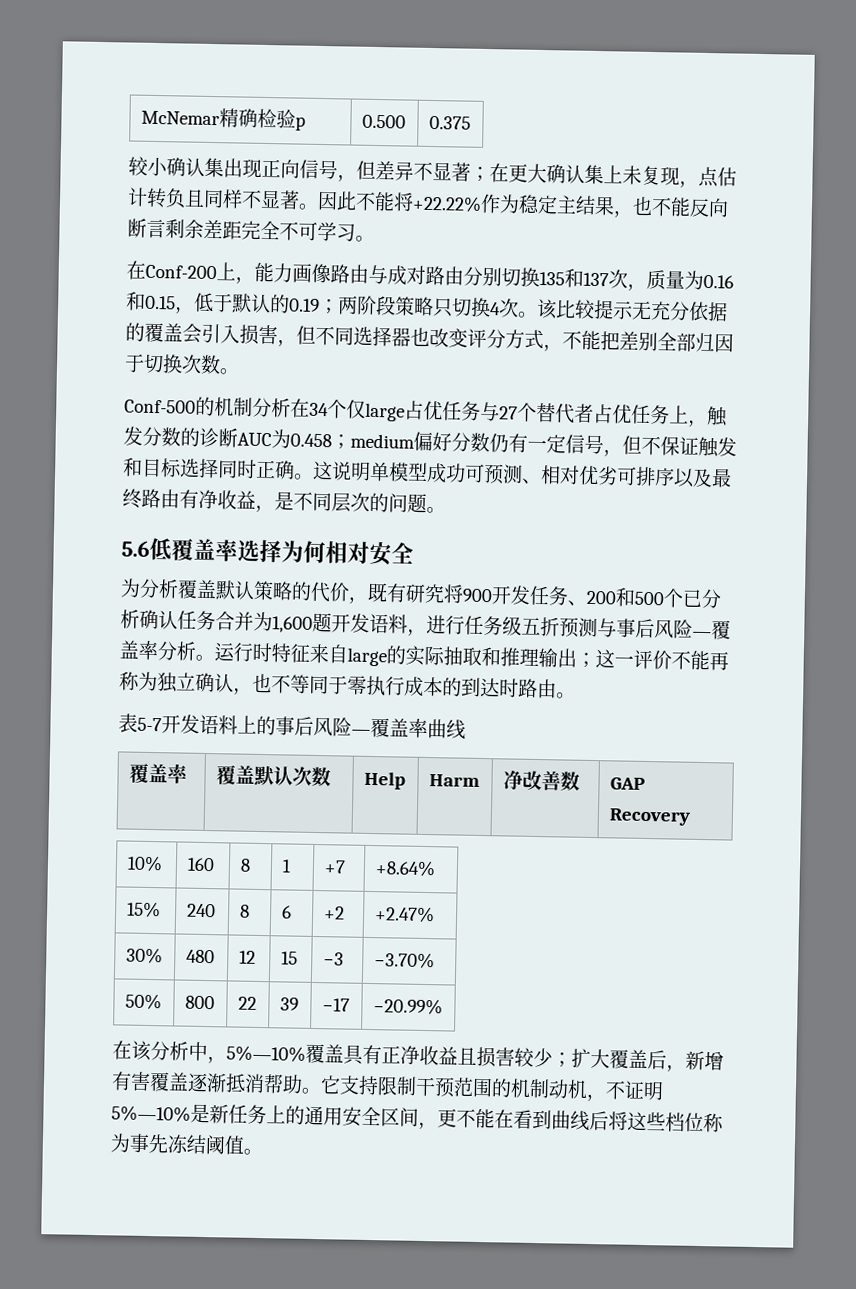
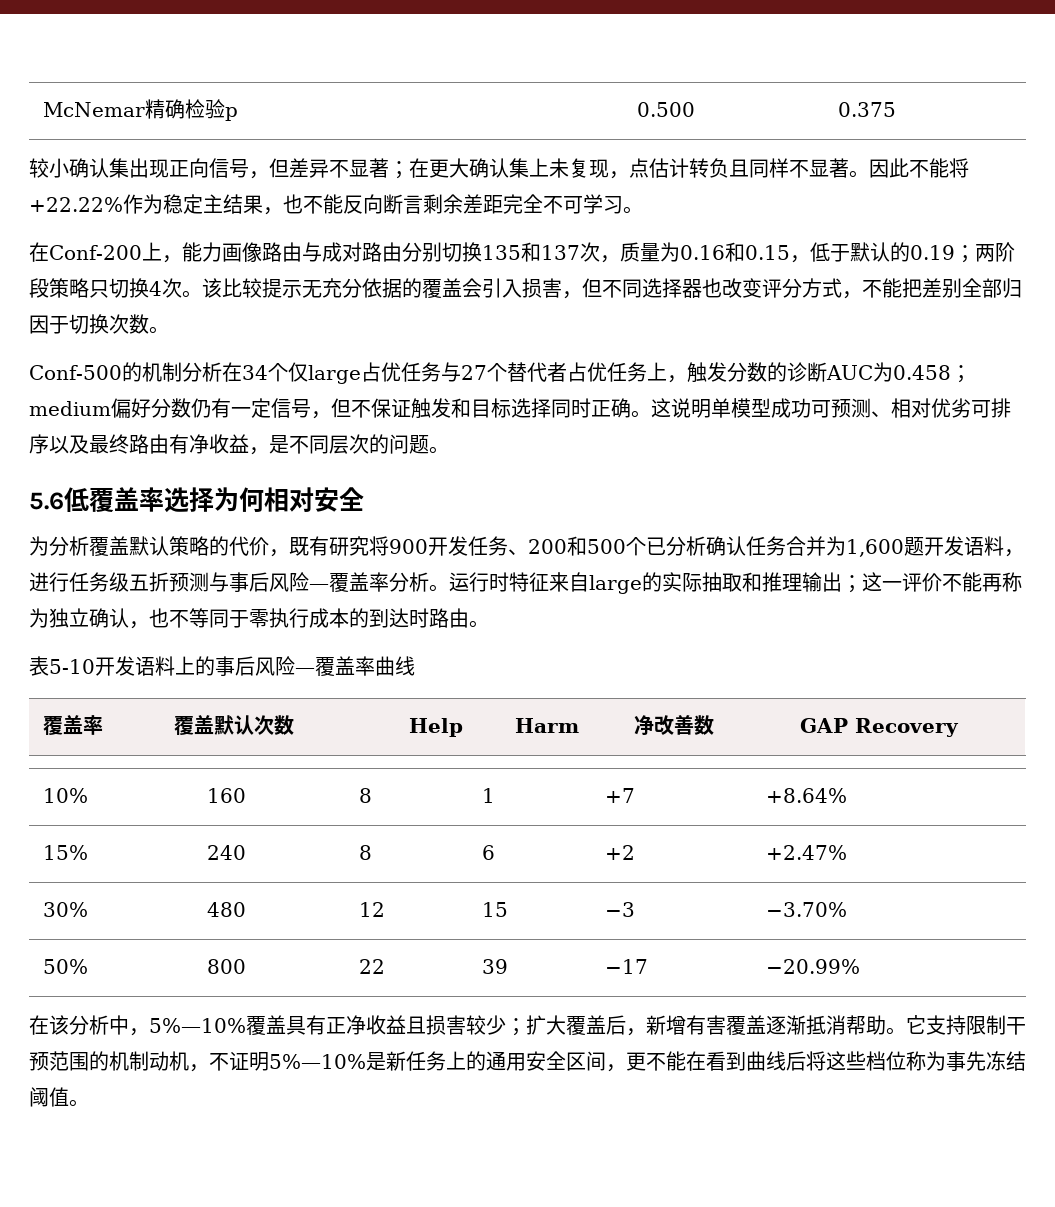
- 表5-7开发语料上的事后风险—覆盖率曲线
+ 表5-10开发语料上的事后风险—覆盖率曲线

